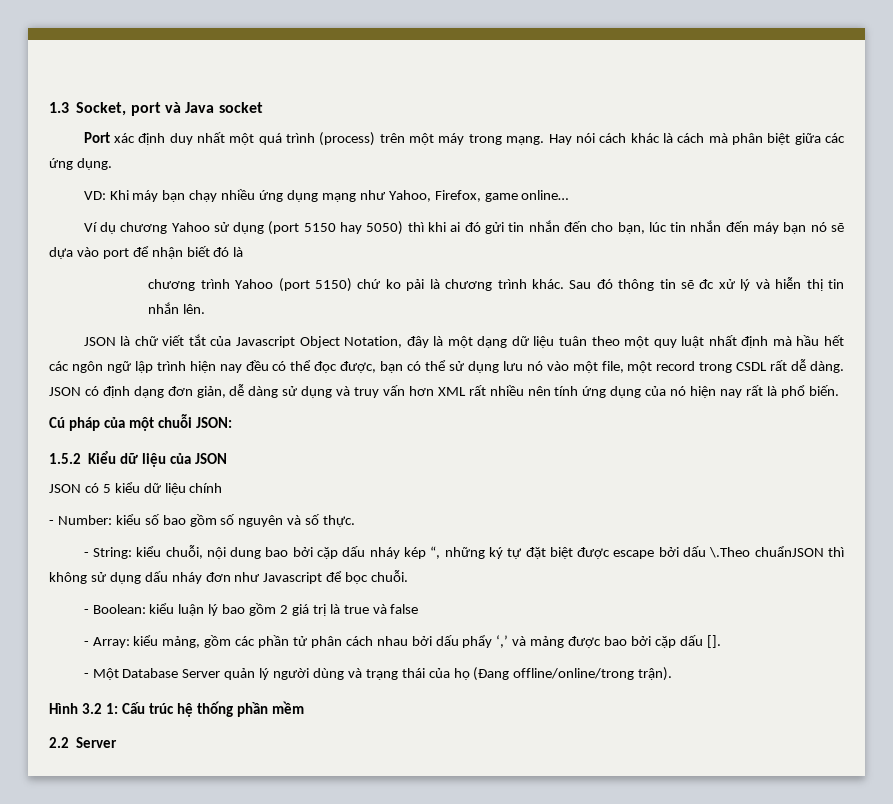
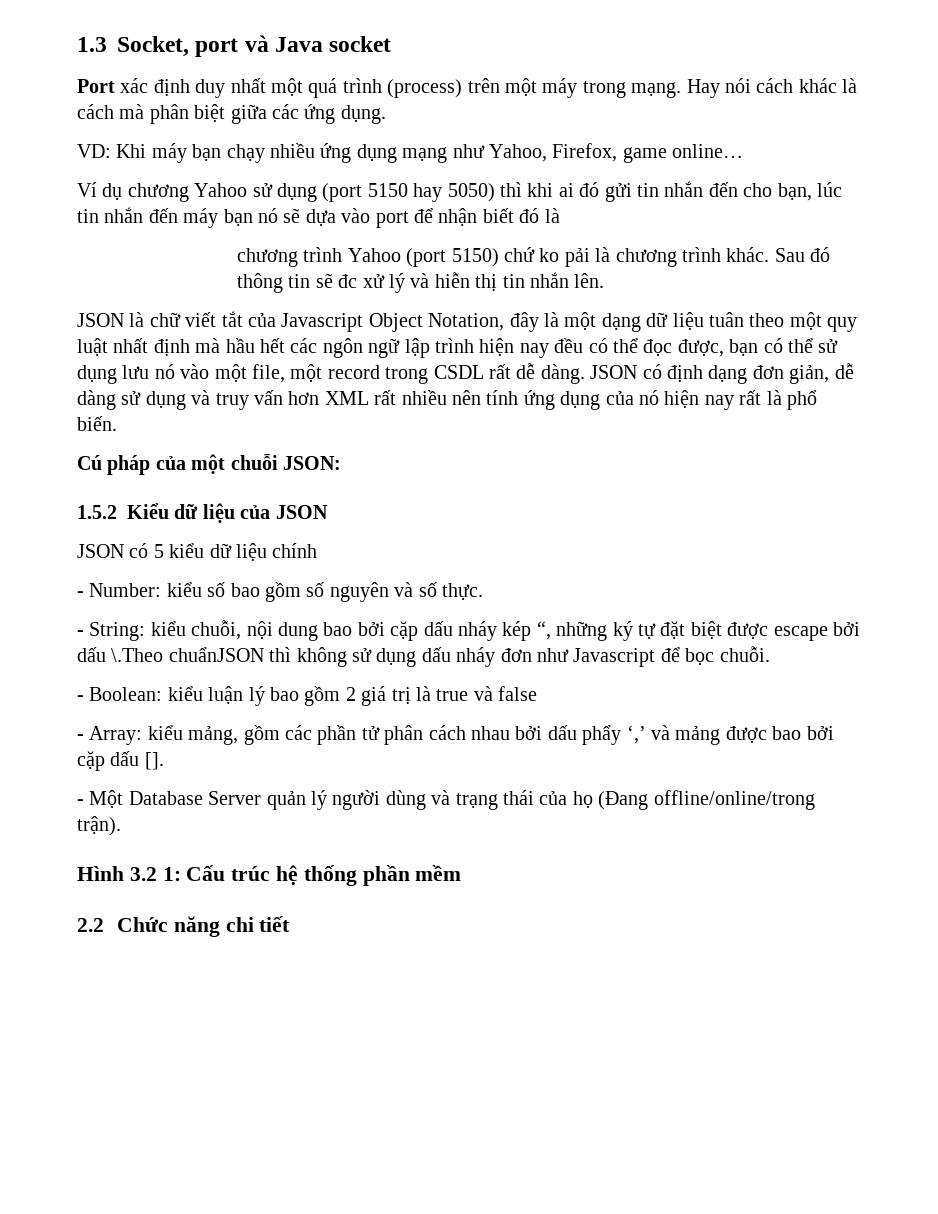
- 2.2 Server
+ 2.2 Chức năng chi tiết

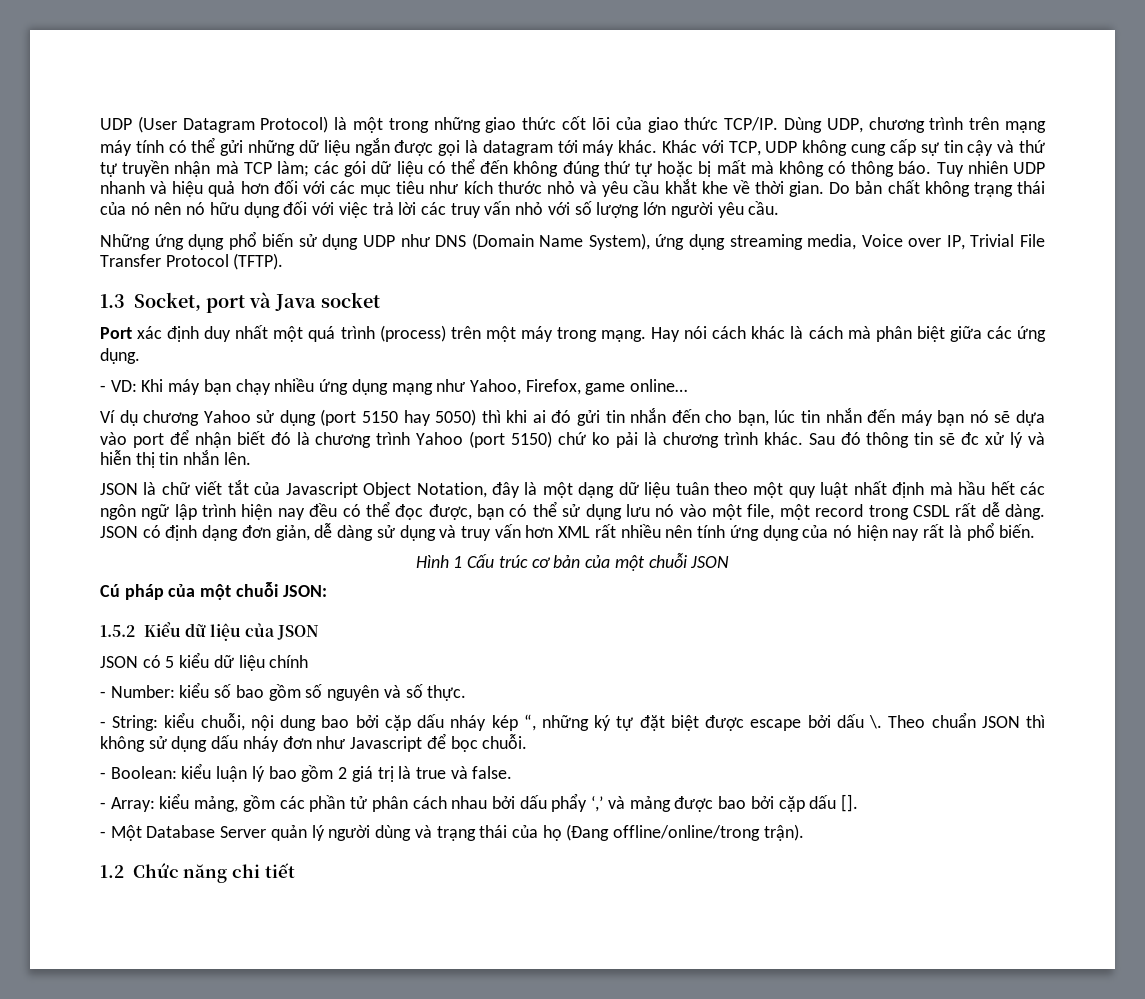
+ UDP (User Datagram Protocol) là một trong những giao thức cốt lõi của giao thức TCP/IP. Dùng UDP, chương trình trên mạng máy tính có thể gửi những dữ liệu ngắn được gọi là datagram tới máy khác. Khác với TCP, UDP không cung cấp sự tin cậy và thứ tự truyền nhận mà TCP làm; các gói dữ liệu có thể đến không đúng thứ tự hoặc bị mất mà không có thông báo. Tuy nhiên UDP nhanh và hiệu quả hơn đối với các mục tiêu như kích thước nhỏ và yêu cầu khắt khe về thời gian. Do bản chất không trạng thái của nó nên nó hữu dụng đối với việc trả lời các truy vấn nhỏ với số lượng lớn người yêu cầu.
+ Những ứng dụng phổ biến sử dụng UDP như DNS (Domain Name System), ứng dụng streaming media, Voice over IP, Trivial File Transfer Protocol (TFTP).
- VD: Khi máy bạn chạy nhiều ứng dụng mạng như Yahoo, Firefox, game online…
+ - VD: Khi máy bạn chạy nhiều ứng dụng mạng như Yahoo, Firefox, game online…
- Ví dụ chương Yahoo sử dụng (port 5150 hay 5050) thì khi ai đó gửi tin nhắn đến cho bạn, lúc tin nhắn đến máy bạn nó sẽ dựa vào port để nhận biết đó là
- chương trình Yahoo (port 5150) chứ ko pải là chương trình khác.
+ Ví dụ chương Yahoo sử dụng (port 5150 hay 5050) thì khi ai đó gửi tin nhắn đến cho bạn, lúc tin nhắn đến máy bạn nó sẽ dựa vào port để nhận biết đó là chương trình Yahoo (port 5150) chứ ko pải là chương trình khác.
+ Hình 1 Cấu trúc cơ bản của một chuỗi JSON
- - String: kiểu chuỗi, nội dung bao bởi cặp dấu nháy kép “, những ký tự đặt biệt được escape bởi dấu \.Theo chuẩnJSON thì không sử dụng dấu nháy đơn như Javascript để bọc chuỗi.
+ - String: kiểu chuỗi, nội dung bao bởi cặp dấu nháy kép “, những ký tự đặt biệt được escape bởi dấu \. Theo chuẩn JSON thì không sử dụng dấu nháy đơn như Javascript để bọc chuỗi.
- - Boolean: kiểu luận lý bao gồm 2 giá trị là true và false
+ - Boolean: kiểu luận lý bao gồm 2 giá trị là true và false.
- Hình 3.2 1: Cấu trúc hệ thống phần mềm
- 2.2 Chức năng chi tiết
+ 1.2 Chức năng chi tiết

